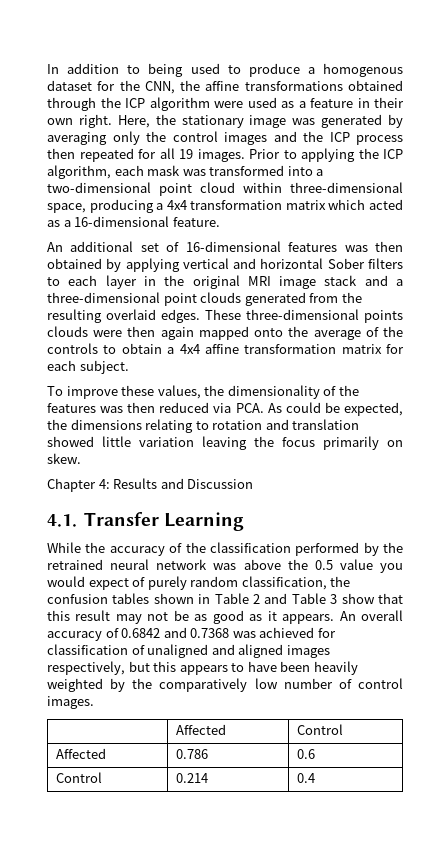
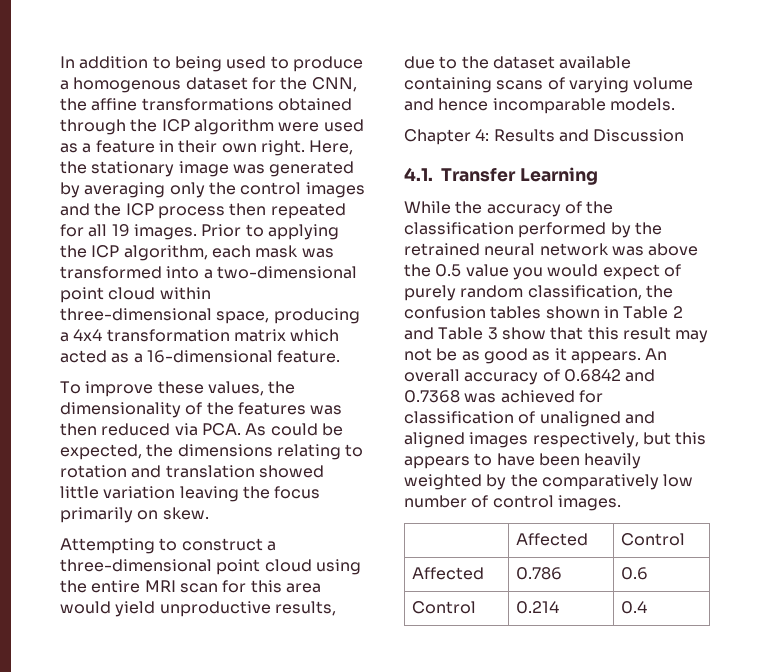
- An additional set of 16-dimensional features was then obtained by applying vertical and horizontal Sober filters to each layer in the original MRI image stack and a three-dimensional point clouds generated from the resulting overlaid edges. These three-dimensional points clouds were then again mapped onto the average of the controls to obtain a 4x4 affine transformation matrix for each subject.
+ Attempting to construct a three-dimensional point cloud using the entire MRI scan for this area would yield unproductive results, due to the dataset available containing scans of varying volume and hence incomparable models.

